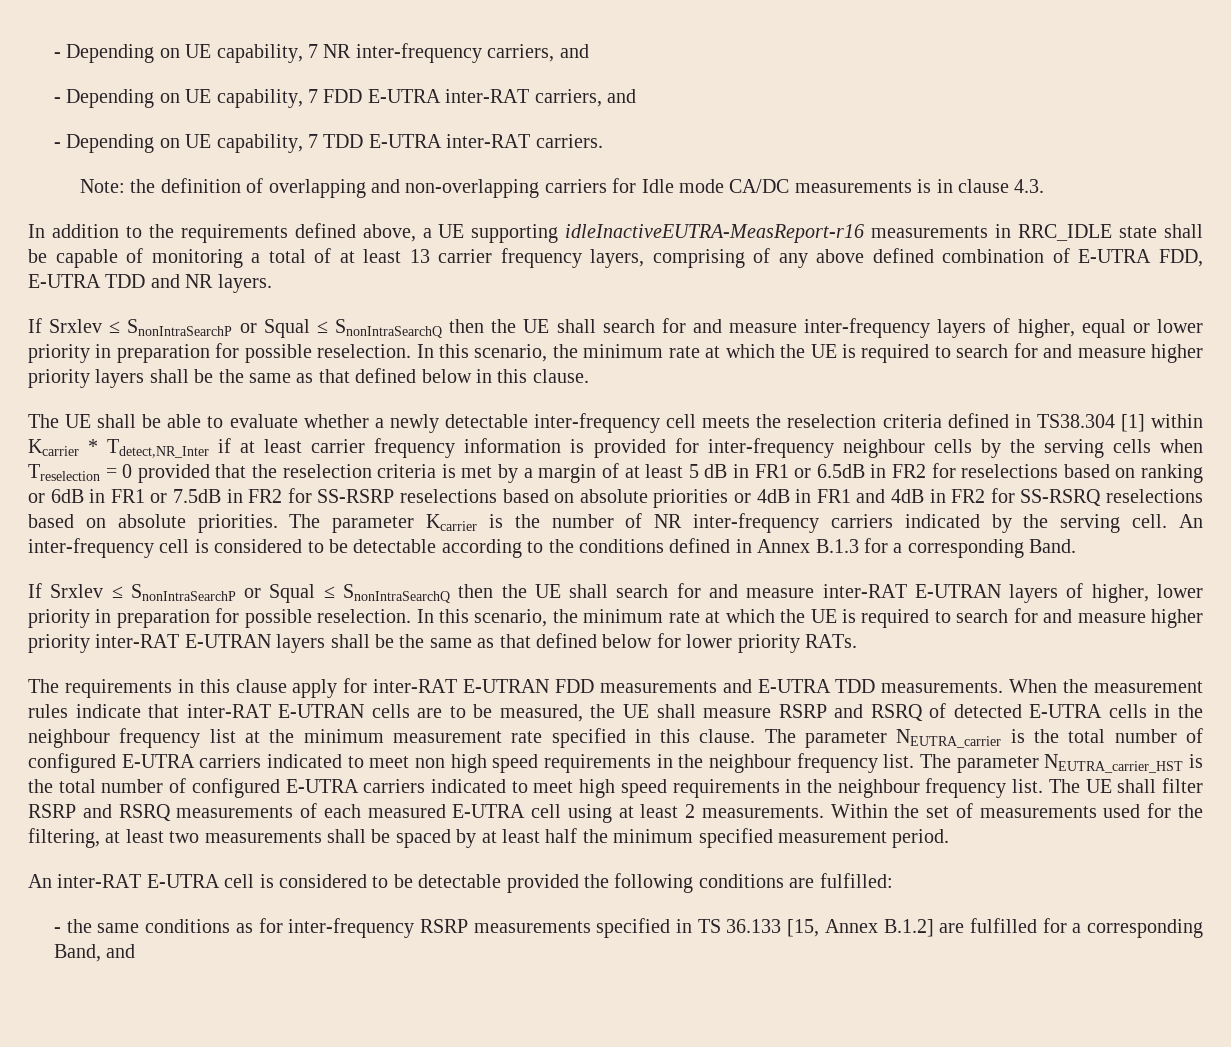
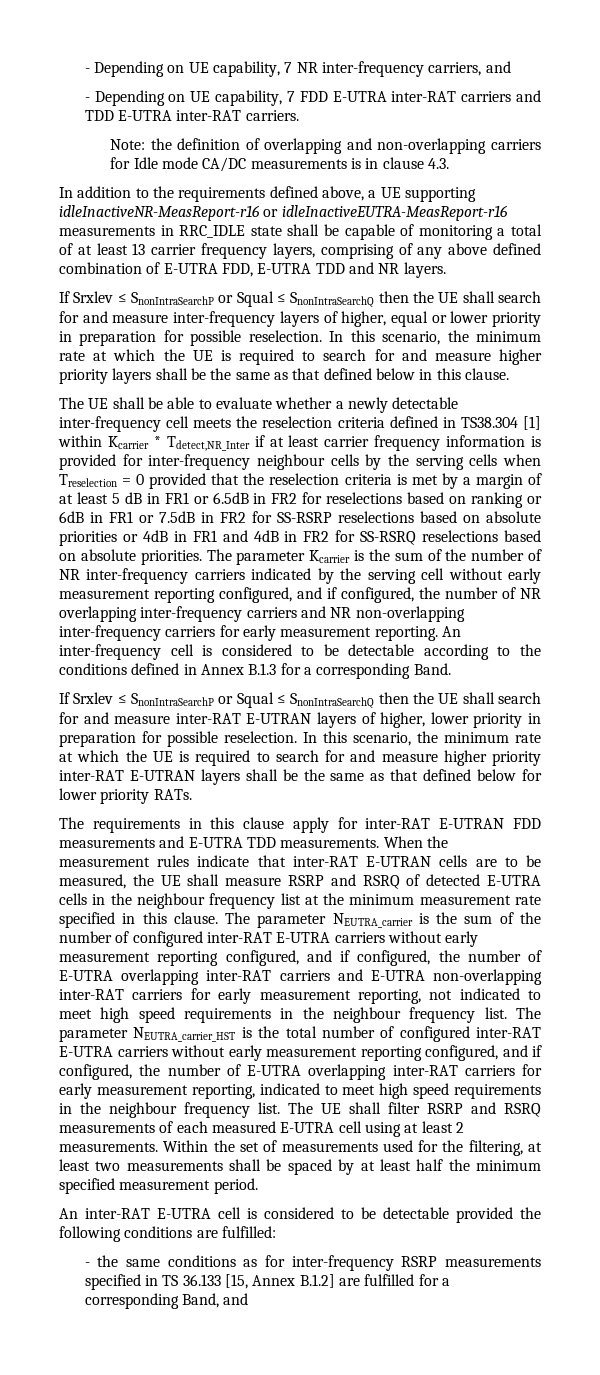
- - Depending on UE capability, 7 FDD E-UTRA inter-RAT carriers, and
- - Depending on UE capability, 7 TDD E-UTRA inter-RAT carriers.
+ - Depending on UE capability, 7 FDD E-UTRA inter-RAT carriers and TDD E-UTRA inter-RAT carriers.
- In addition to the requirements defined above, a UE supporting idleInactiveEUTRA-MeasReport-r16 measurements in RRC_IDLE state shall be capable of monitoring a total of at least 13 carrier frequency layers, comprising of any above defined combination of E-UTRA FDD, E-UTRA TDD and NR layers.
+ In addition to the requirements defined above, a UE supporting idleInactiveNR-MeasReport-r16 or idleInactiveEUTRA-MeasReport-r16 measurements in RRC_IDLE state shall be capable of monitoring a total of at least 13 carrier frequency layers, comprising of any above defined combination of E-UTRA FDD, E-UTRA TDD and NR layers.
- The parameter Kcarrier is the number of NR inter-frequency carriers indicated by the serving cell.
+ The parameter Kcarrier is the sum of the number of NR inter-frequency carriers indicated by the serving cell without early measurement reporting configured, and if configured, the number of NR overlapping inter-frequency carriers and NR non-overlapping inter-frequency carriers for early measurement reporting.
- The parameter NEUTRA_carrier is the total number of configured E-UTRA carriers indicated to meet non high speed requirements in the neighbour frequency list.
+ The parameter NEUTRA_carrier is the sum of the number of configured inter-RAT E-UTRA carriers without early measurement reporting configured, and if configured, the number of E-UTRA overlapping inter-RAT carriers and E-UTRA non-overlapping inter-RAT carriers for early measurement reporting, not indicated to meet high speed requirements in the neighbour frequency list.
- The parameter NEUTRA_carrier_HST is the total number of configured E-UTRA carriers indicated to meet high speed requirements in the neighbour frequency list.
+ The parameter NEUTRA_carrier_HST is the total number of configured inter-RAT E-UTRA carriers without early measurement reporting configured, and if configured, the number of E-UTRA overlapping inter-RAT carriers for early measurement reporting, indicated to meet high speed requirements in the neighbour frequency list.

